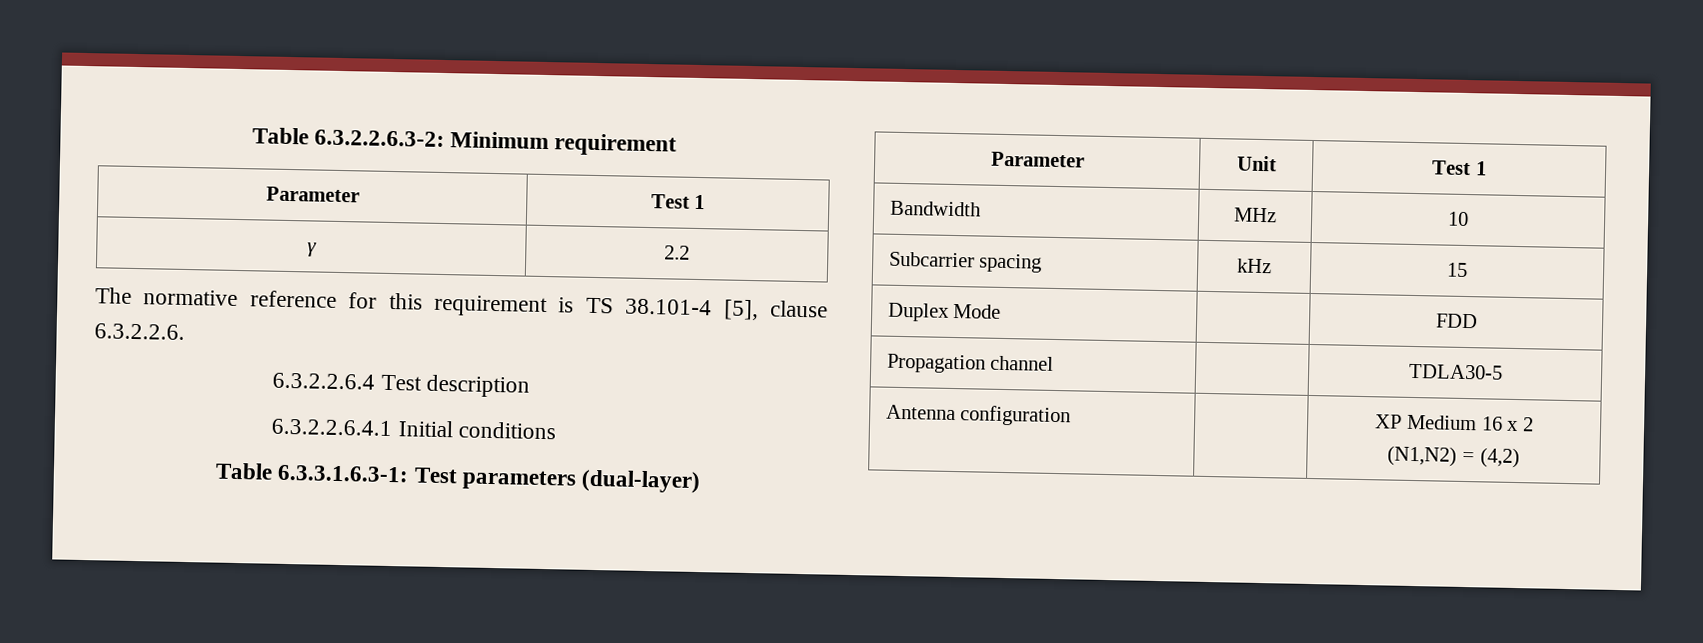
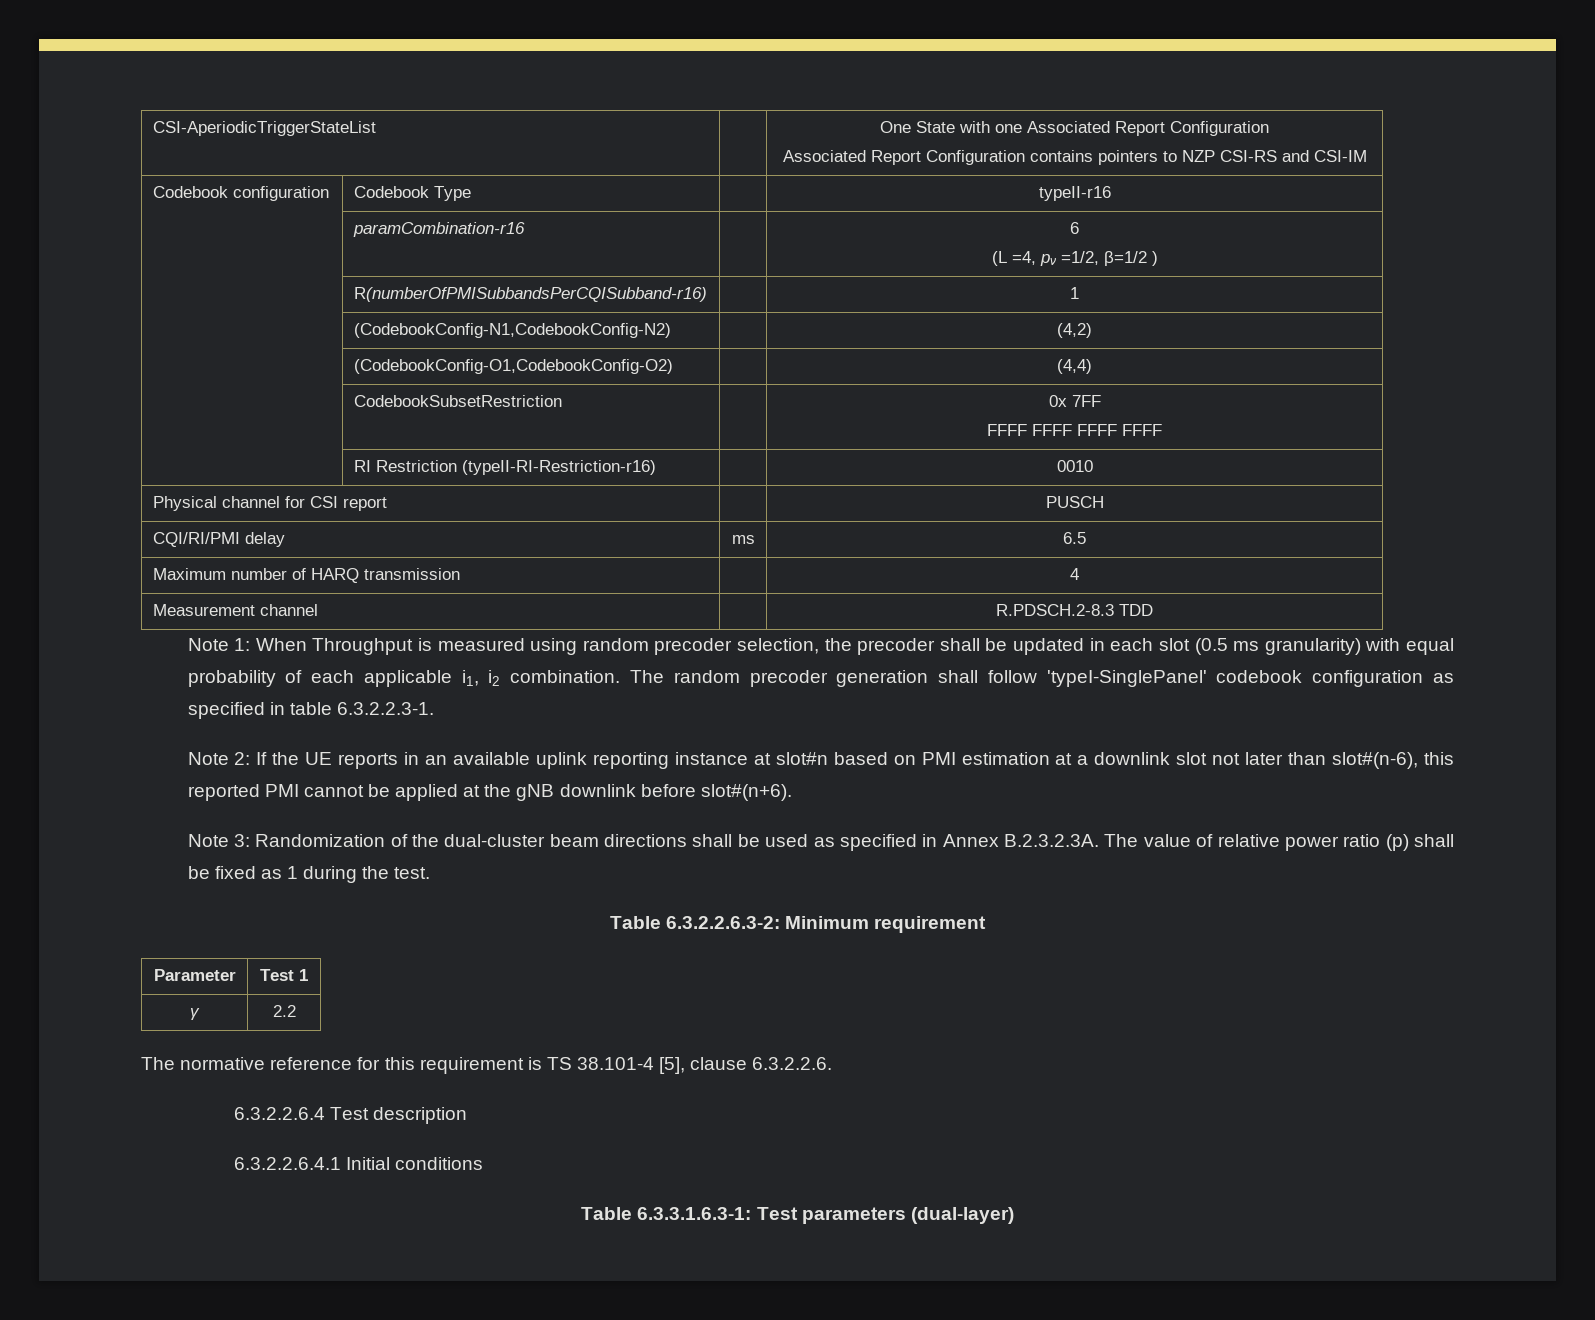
+ CSI-AperiodicTriggerStateList | | One State with one Associated Report Configuration
+ Associated Report Configuration contains pointers to NZP CSI-RS and CSI-IM
+ Codebook configuration | Codebook Type | | typeII-r16
+ | paramCombination-r16 | | 6
+ (L =4, pν =1/2, β=1/2 )
+ | R(numberOfPMISubbandsPerCQISubband-r16) | | 1
+ | (CodebookConfig-N1,CodebookConfig-N2) | | (4,2)
+ | (CodebookConfig-O1,CodebookConfig-O2) | | (4,4)
+ | CodebookSubsetRestriction | | 0x 7FF
+ FFFF FFFF FFFF FFFF
+ | RI Restriction (typeII-RI-Restriction-r16) | | 0010
+ Physical channel for CSI report | | PUSCH
+ CQI/RI/PMI delay | ms | 6.5
+ Maximum number of HARQ transmission | | 4
+ Measurement channel | | R.PDSCH.2-8.3 TDD
+ Note 1: When Throughput is measured using random precoder selection, the precoder shall be updated in each slot (0.5 ms granularity) with equal probability of each applicable i1, i2 combination. The random precoder generation shall follow 'typeI-SinglePanel' codebook configuration as specified in table 6.3.2.2.3-1.
+ Note 2: If the UE reports in an available uplink reporting instance at slot#n based on PMI estimation at a downlink slot not later than slot#(n-6), this reported PMI cannot be applied at the gNB downlink before slot#(n+6).
+ Note 3: Randomization of the dual-cluster beam directions shall be used as specified in Annex B.2.3.2.3A. The value of relative power ratio (p) shall be fixed as 1 during the test.
- Parameter | Unit | Test 1
- Bandwidth | MHz | 10
- Subcarrier spacing | kHz | 15
- Duplex Mode | | FDD
- Propagation channel | | TDLA30-5
- Antenna configuration | | XP Medium 16 x 2
- (N1,N2) = (4,2)

